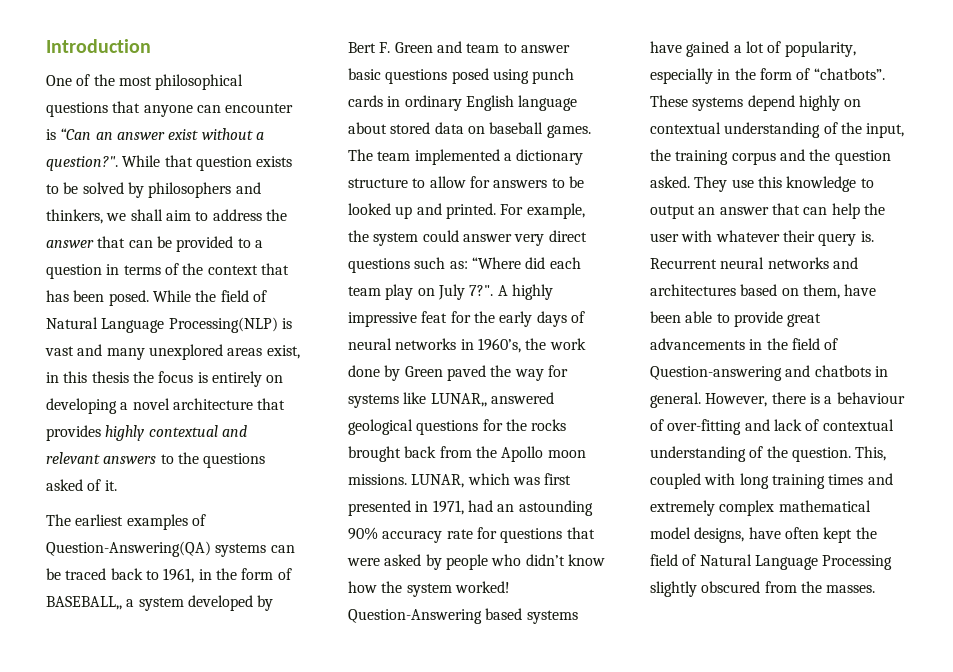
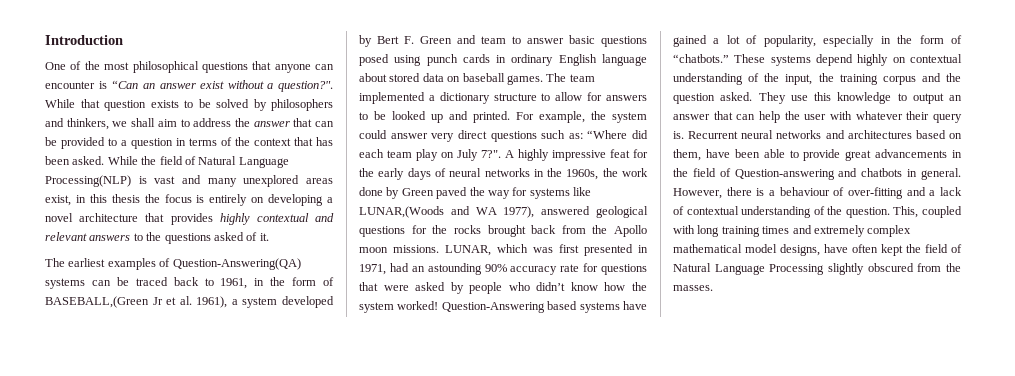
- While that question exists to be solved by philosophers and thinkers, we shall aim to address the answer that can be provided to a question in terms of the context that has been posed.
+ While that question exists to be solved by philosophers and thinkers, we shall aim to address the answer that can be provided to a question in terms of the context that has been asked.
- The earliest examples of Question-Answering(QA) systems can be traced back to 1961, in the form of BASEBALL,, a system developed by Bert F. Green and team to answer basic questions posed using punch cards in ordinary English language about stored data on baseball games.
+ The earliest examples of Question-Answering(QA) systems can be traced back to 1961, in the form of BASEBALL,(Green Jr et al. 1961), a system developed by Bert F. Green and team to answer basic questions posed using punch cards in ordinary English language about stored data on baseball games.
- A highly impressive feat for the early days of neural networks in 1960’s, the work done by Green paved the way for systems like LUNAR,, answered geological questions for the rocks brought back from the Apollo moon missions.
+ A highly impressive feat for the early days of neural networks in the 1960s, the work done by Green paved the way for systems like LUNAR,(Woods and WA 1977), answered geological questions for the rocks brought back from the Apollo moon missions.
- Question-Answering based systems have gained a lot of popularity, especially in the form of “chatbots”.
+ Question-Answering based systems have gained a lot of popularity, especially in the form of “chatbots.”
- However, there is a behaviour of over-fitting and lack of contextual understanding of the question.
+ However, there is a behaviour of over-fitting and a lack of contextual understanding of the question.

